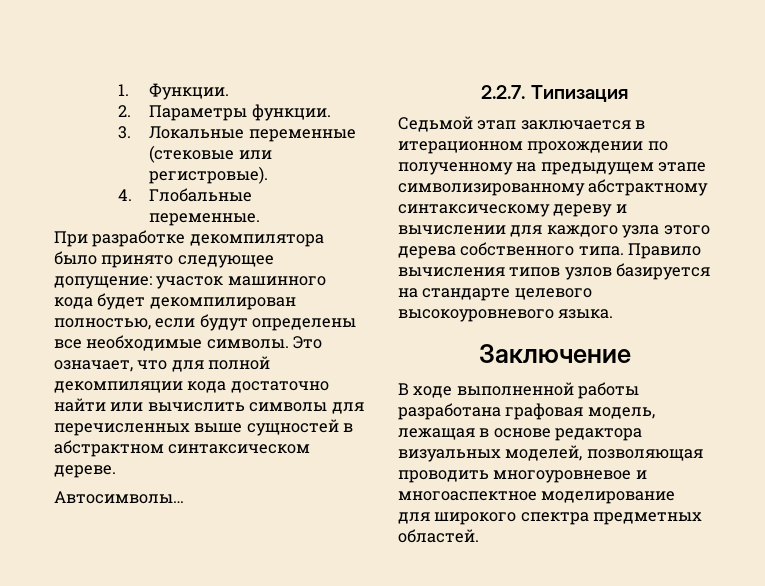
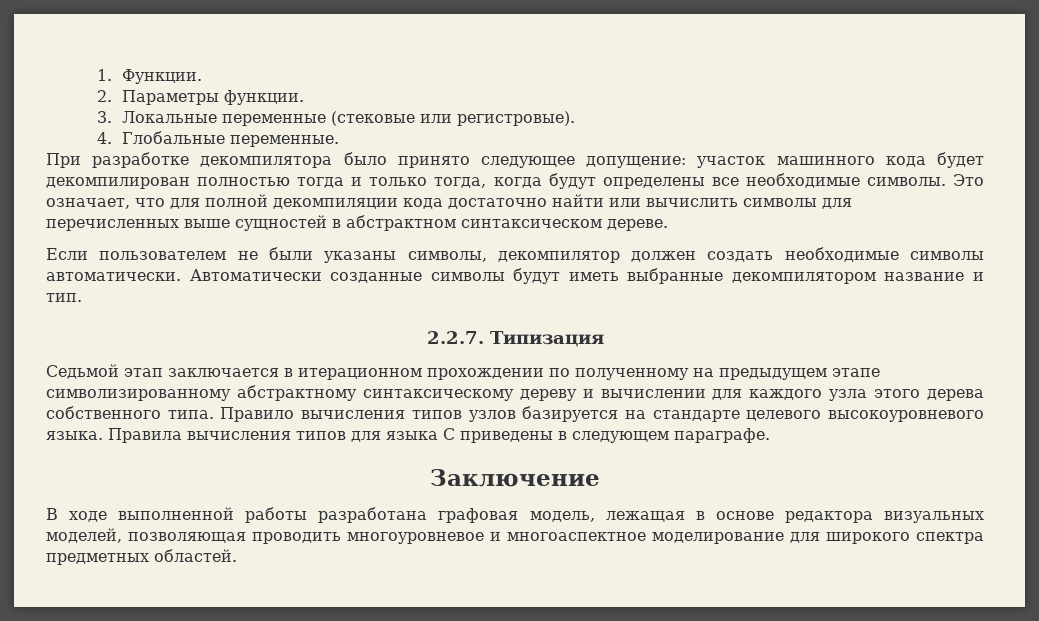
- При разработке декомпилятора было принято следующее допущение: участок машинного кода будет декомпилирован полностью, если будут определены все необходимые символы.
+ При разработке декомпилятора было принято следующее допущение: участок машинного кода будет декомпилирован полностью тогда и только тогда, когда будут определены все необходимые символы.
- Автосимволы…
+ Если пользователем не были указаны символы, декомпилятор должен создать необходимые символы автоматически. Автоматически созданные символы будут иметь выбранные декомпилятором название и тип.
+ Правила вычисления типов для языка C приведены в следующем параграфе.

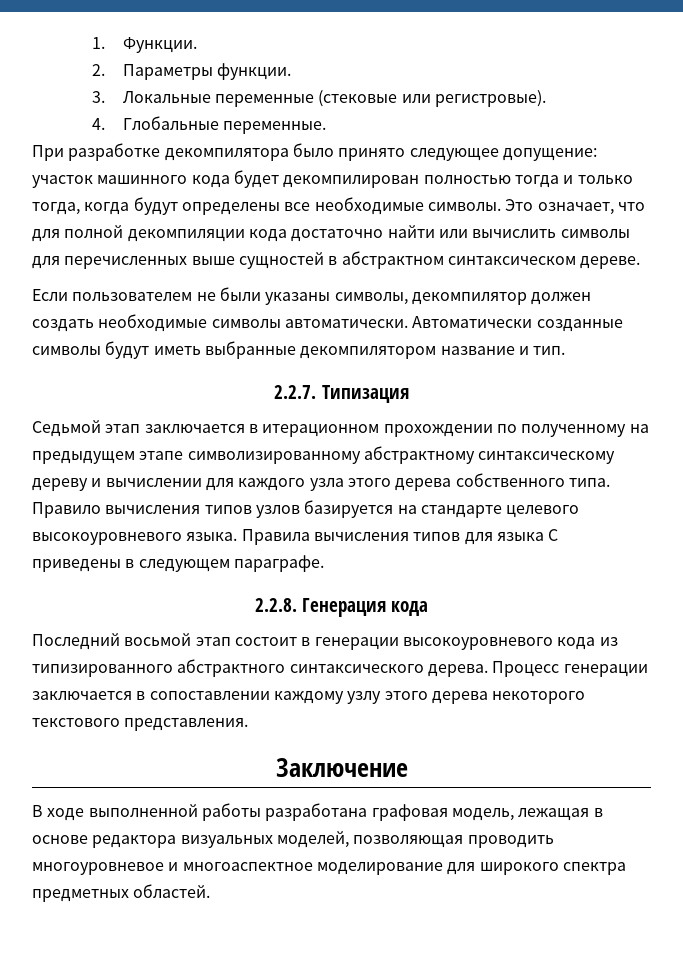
+ 2.2.8. Генерация кода
+ Последний восьмой этап состоит в генерации высокоуровневого кода из типизированного абстрактного синтаксического дерева. Процесс генерации заключается в сопоставлении каждому узлу этого дерева некоторого текстового представления.

